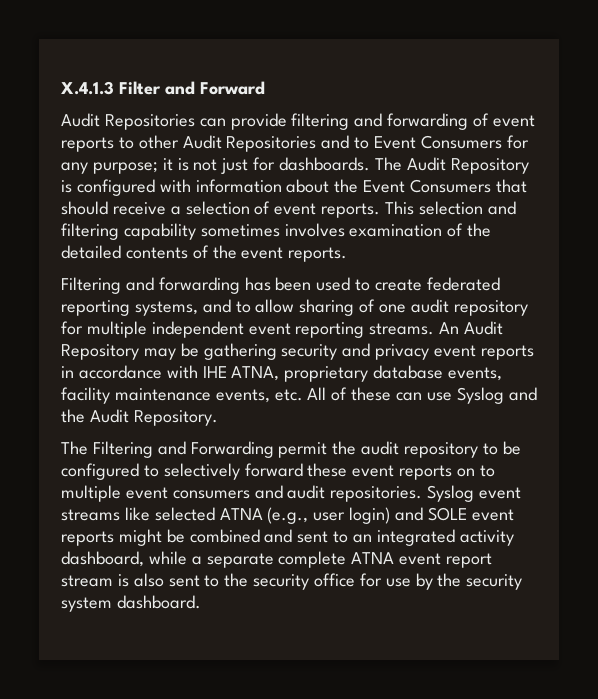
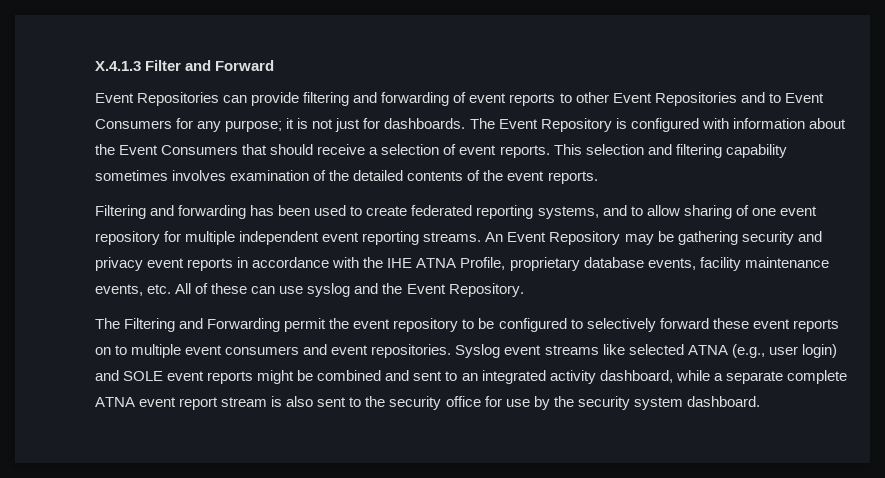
- Audit Repositories can provide filtering and forwarding of event reports to other Audit Repositories and to Event Consumers for any purpose; it is not just for dashboards.
+ Event Repositories can provide filtering and forwarding of event reports to other Event Repositories and to Event Consumers for any purpose; it is not just for dashboards.
- The Audit Repository is configured with information about the Event Consumers that should receive a selection of event reports.
+ The Event Repository is configured with information about the Event Consumers that should receive a selection of event reports.
- Filtering and forwarding has been used to create federated reporting systems, and to allow sharing of one audit repository for multiple independent event reporting streams.
+ Filtering and forwarding has been used to create federated reporting systems, and to allow sharing of one event repository for multiple independent event reporting streams.
- An Audit Repository may be gathering security and privacy event reports in accordance with IHE ATNA, proprietary database events, facility maintenance events, etc. All of these can use Syslog and the Audit Repository.
+ An Event Repository may be gathering security and privacy event reports in accordance with the IHE ATNA Profile, proprietary database events, facility maintenance events, etc. All of these can use syslog and the Event Repository.
- The Filtering and Forwarding permit the audit repository to be configured to selectively forward these event reports on to multiple event consumers and audit repositories.
+ The Filtering and Forwarding permit the event repository to be configured to selectively forward these event reports on to multiple event consumers and event repositories.

